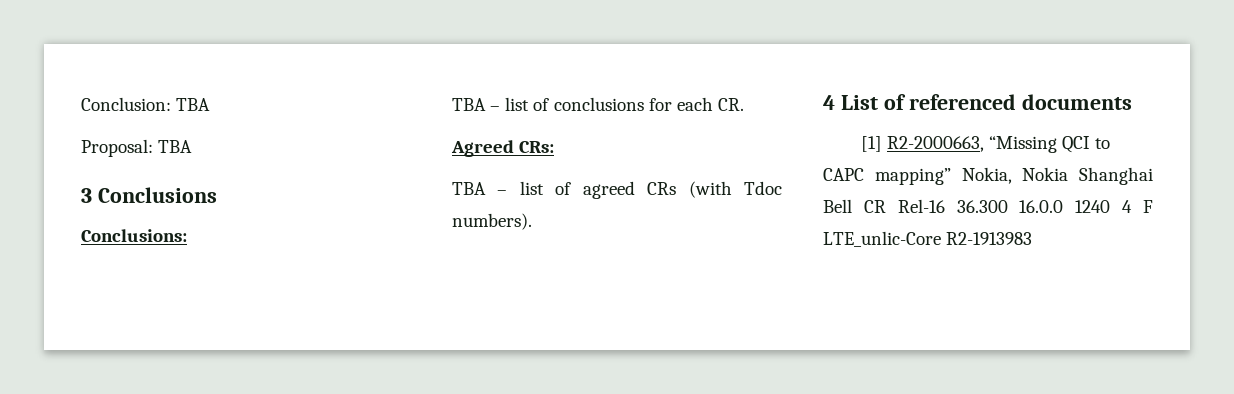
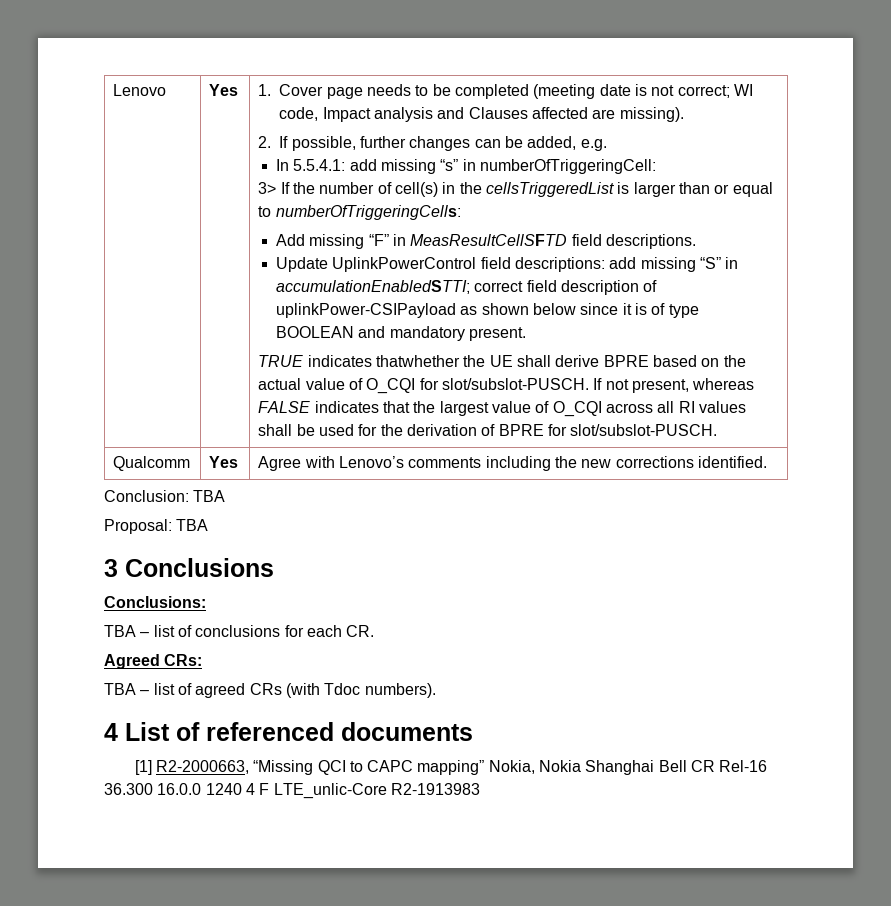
+ Lenovo | Yes | 1. Cover page needs to be completed (meeting date is not correct; WI code, Impact analysis and Clauses affected are missing).
+ 2. If possible, further changes can be added, e.g.
+ In 5.5.4.1: add missing “s” in numberOfTriggeringCell:
+ 3> If the number of cell(s) in the cellsTriggeredList is larger than or equal to numberOfTriggeringCells:
+ Add missing “F” in MeasResultCellSFTD field descriptions.
+ Update UplinkPowerControl field descriptions: add missing “S” in accumulationEnabledSTTI; correct field description of uplinkPower-CSIPayload as shown below since it is of type BOOLEAN and mandatory present.
+ TRUE indicates thatwhether the UE shall derive BPRE based on the actual value of O_CQI for slot/subslot-PUSCH. If not present, whereas FALSE indicates that the largest value of O_CQI across all RI values shall be used for the derivation of BPRE for slot/subslot-PUSCH.
+ Qualcomm | Yes | Agree with Lenovo’s comments including the new corrections identified.

